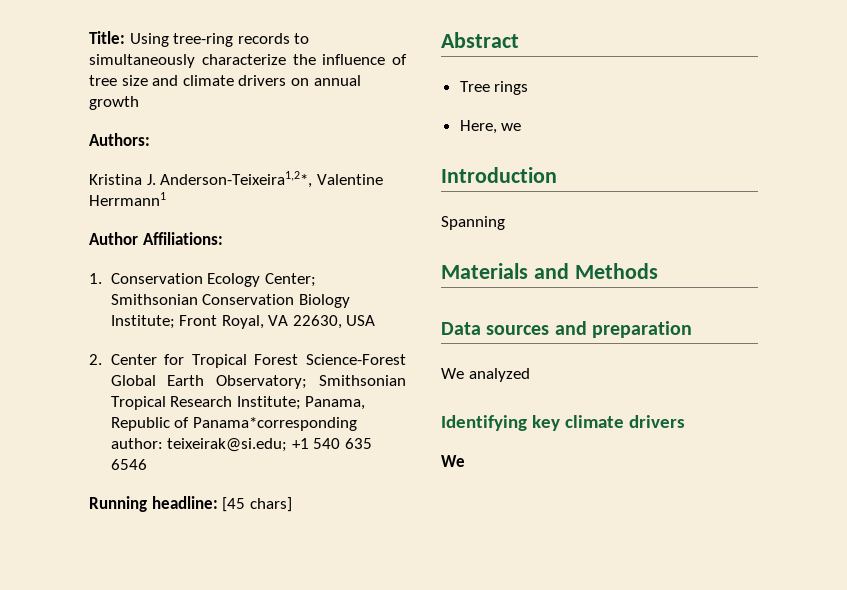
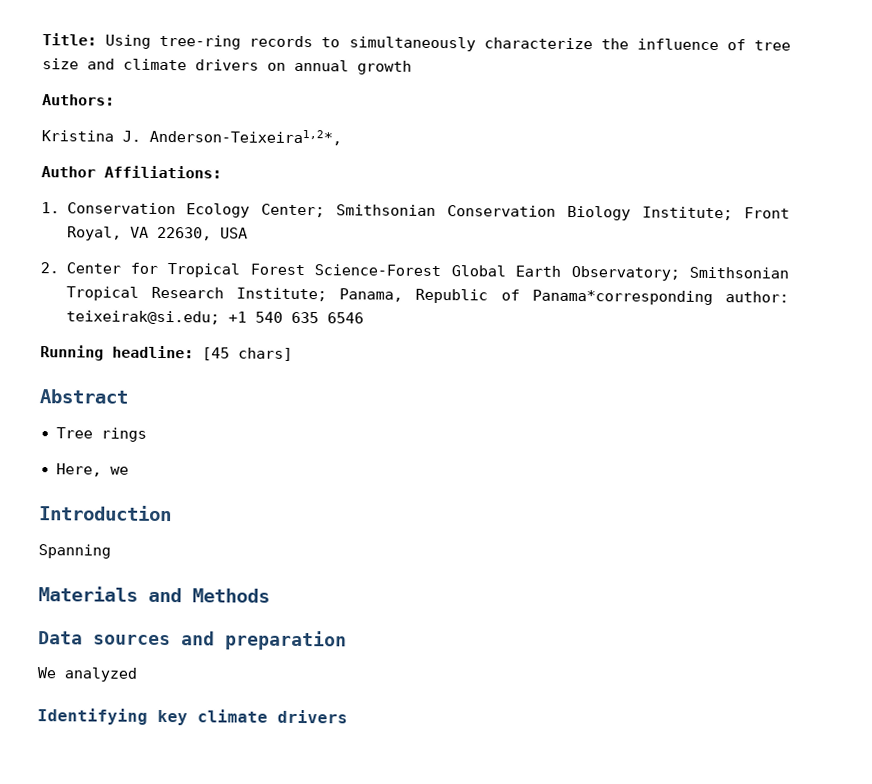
- Kristina J. Anderson-Teixeira1,2*, Valentine Herrmann1
+ Kristina J. Anderson-Teixeira1,2*,
  Identifying key climate drivers
- We

